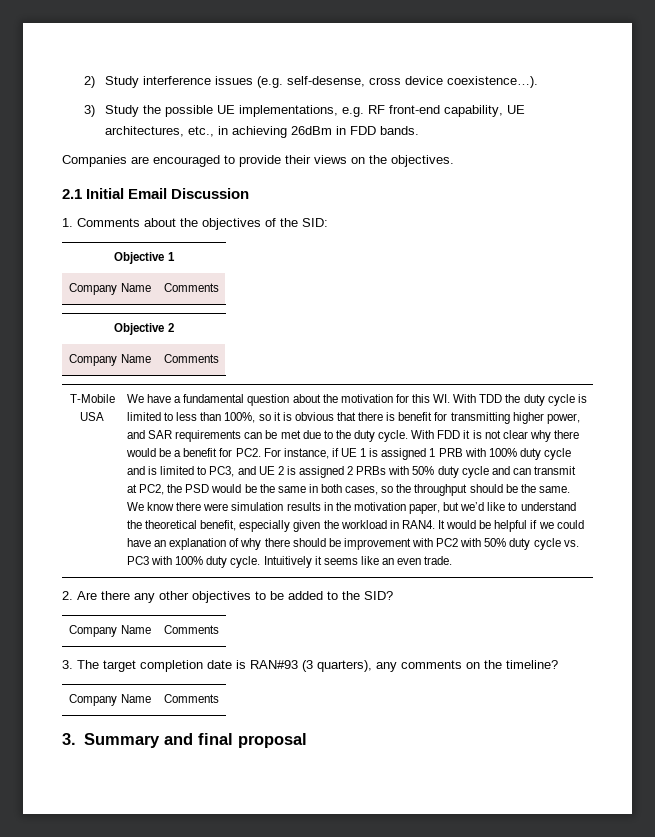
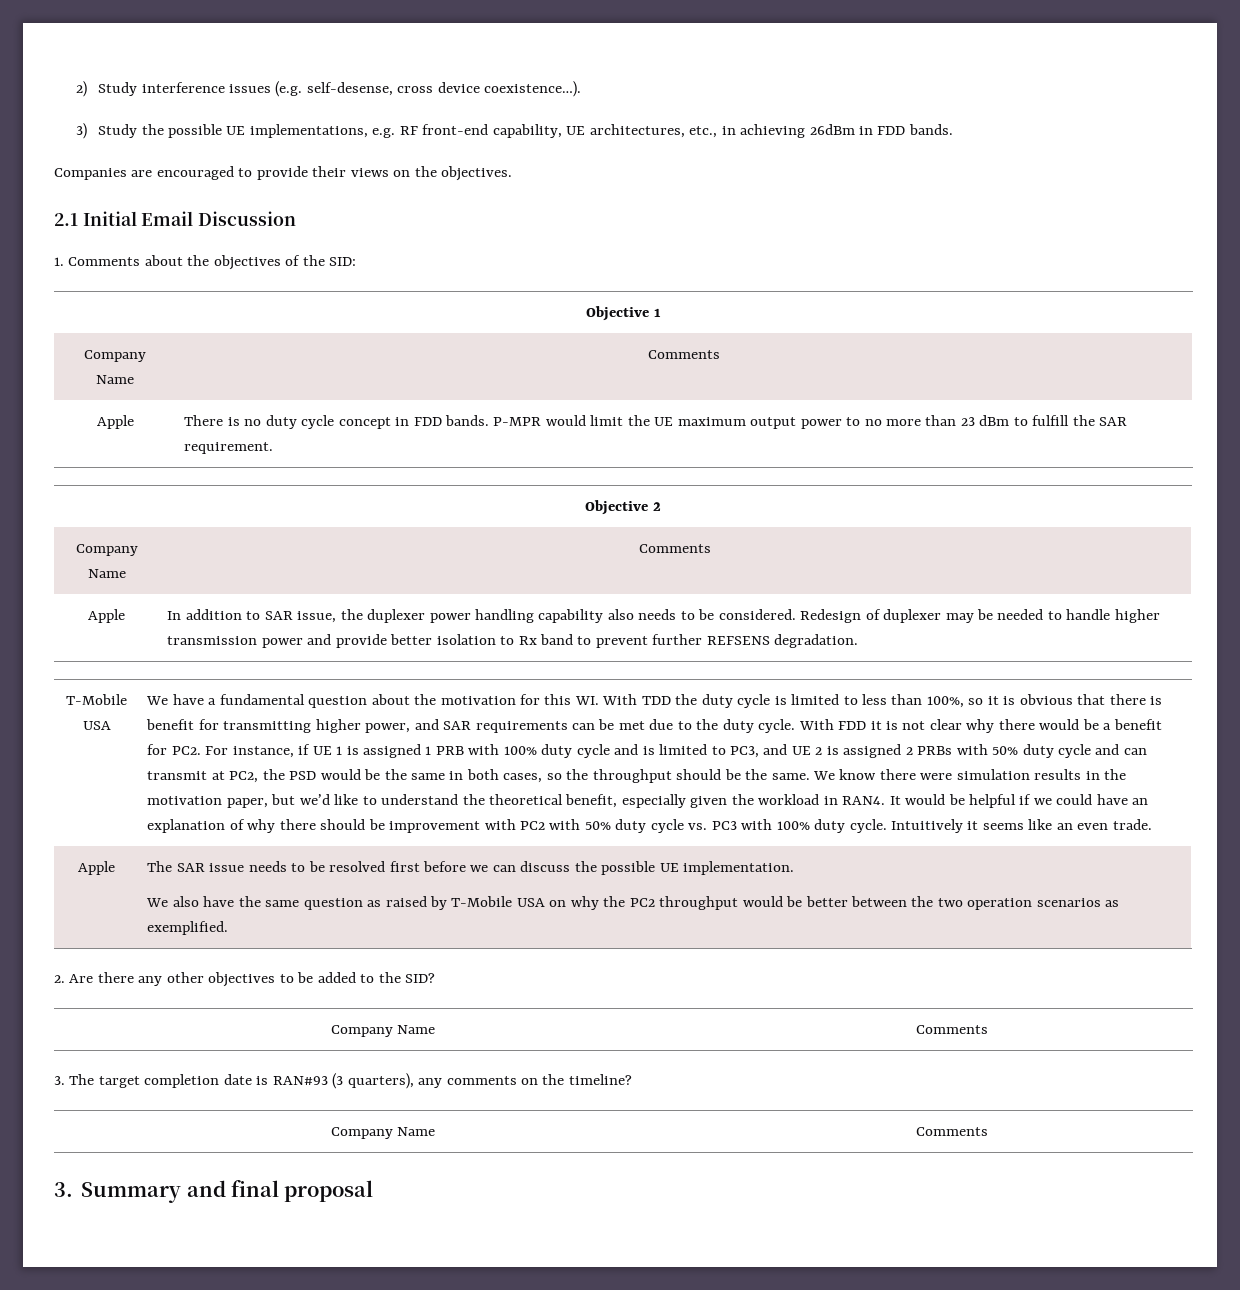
+ Apple | There is no duty cycle concept in FDD bands. P-MPR would limit the UE maximum output power to no more than 23 dBm to fulfill the SAR requirement.
+ Apple | In addition to SAR issue, the duplexer power handling capability also needs to be considered. Redesign of duplexer may be needed to handle higher transmission power and provide better isolation to Rx band to prevent further REFSENS degradation.
+ Apple | The SAR issue needs to be resolved first before we can discuss the possible UE implementation.
+ We also have the same question as raised by T-Mobile USA on why the PC2 throughput would be better between the two operation scenarios as exemplified.

